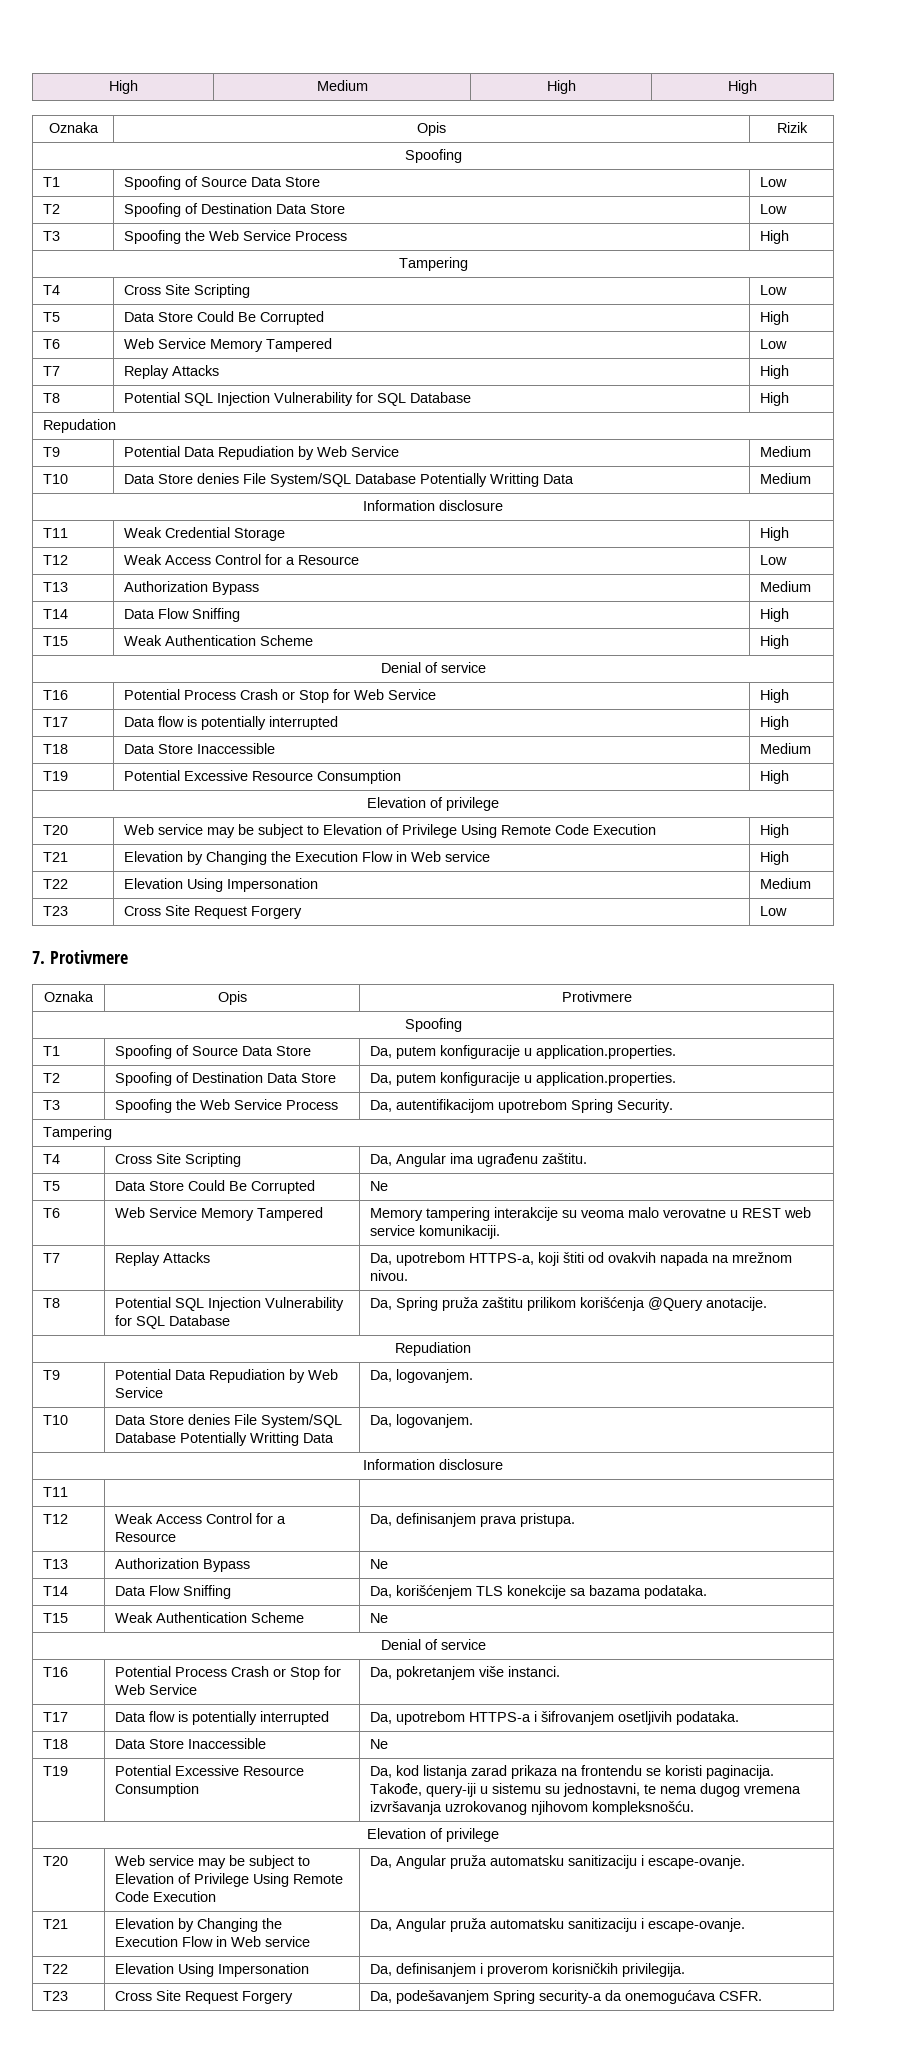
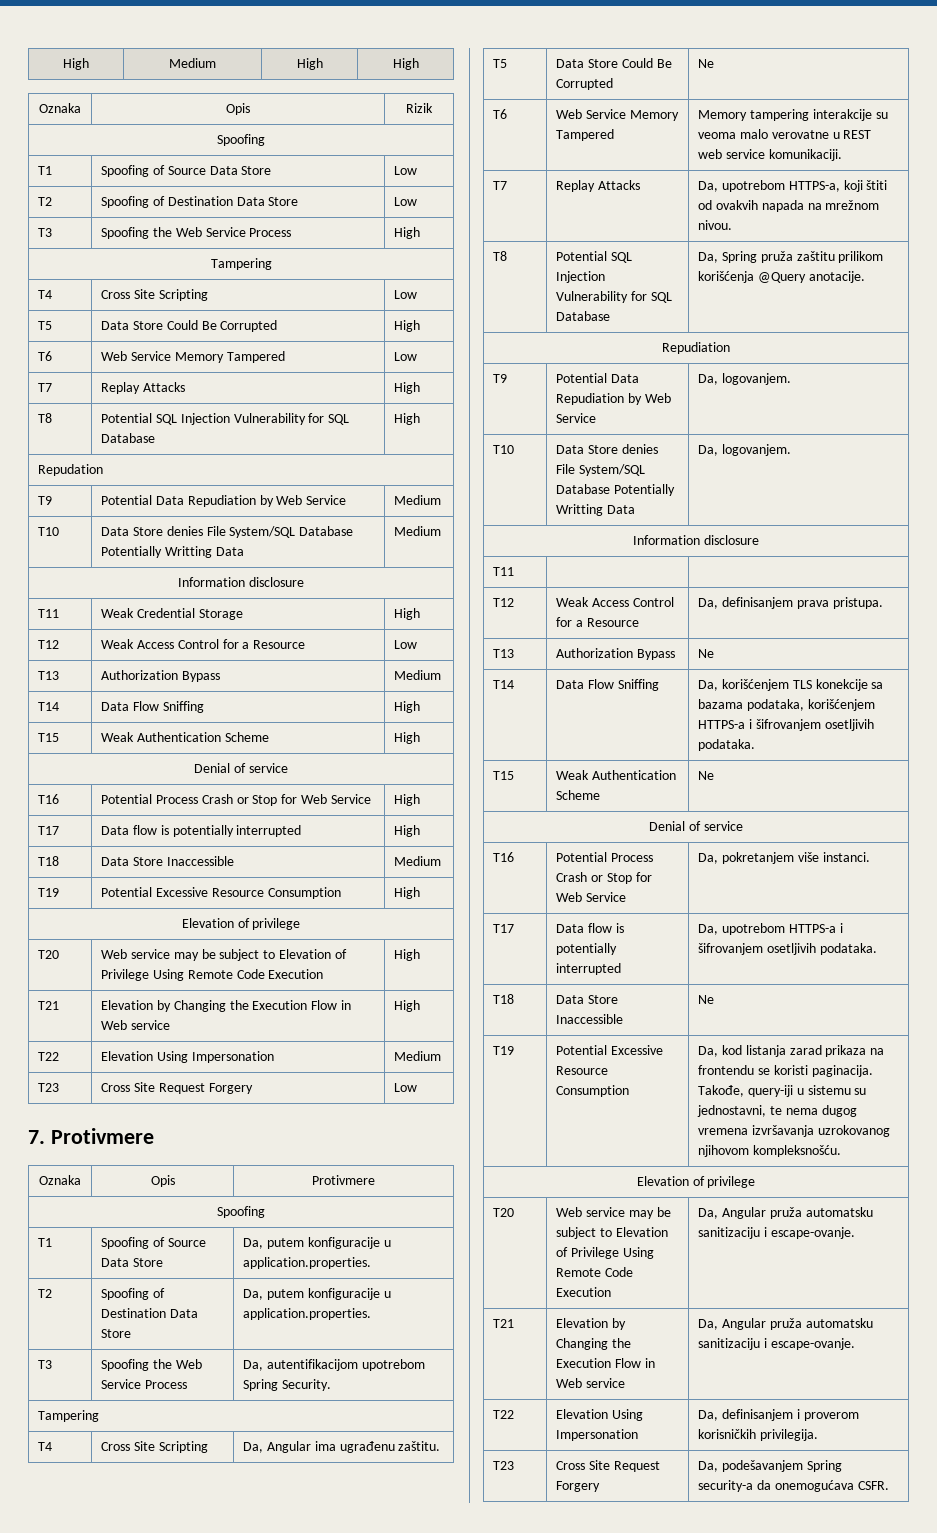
- T14 | Data Flow Sniffing | Da, korišćenjem TLS konekcije sa bazama podataka.
+ T14 | Data Flow Sniffing | Da, korišćenjem TLS konekcije sa bazama podataka, korišćenjem HTTPS-a i šifrovanjem osetljivih podataka.

